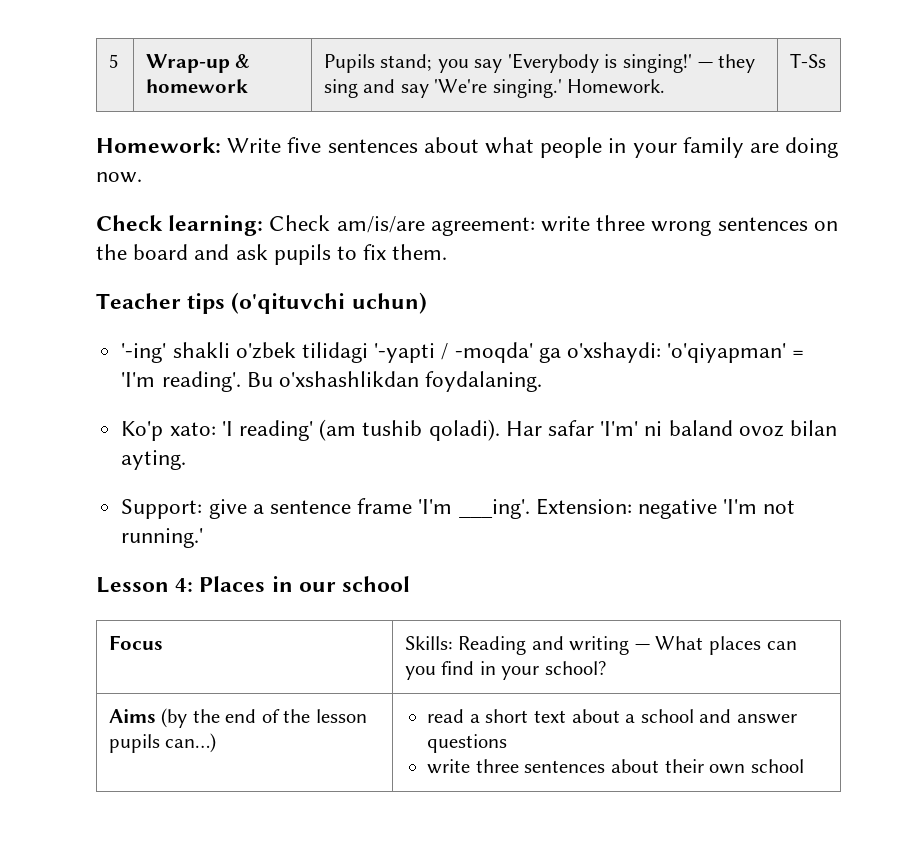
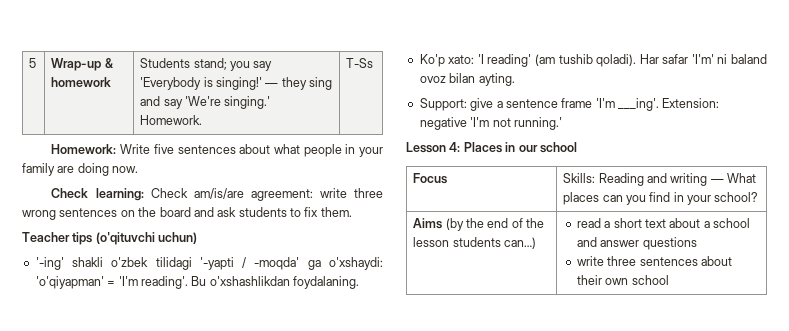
- 5 | Wrap-up & homework | Pupils stand; you say 'Everybody is singing!' — they sing and say 'We're singing.' Homework. | T-Ss
+ 5 | Wrap-up & homework | Students stand; you say 'Everybody is singing!' — they sing and say 'We're singing.' Homework. | T-Ss
- Check learning: Check am/is/are agreement: write three wrong sentences on the board and ask pupils to fix them.
+ Check learning: Check am/is/are agreement: write three wrong sentences on the board and ask students to fix them.
- Aims (by the end of the lesson pupils can…) | read a short text about a school and answer questions
+ Aims (by the end of the lesson students can…) | read a short text about a school and answer questions

